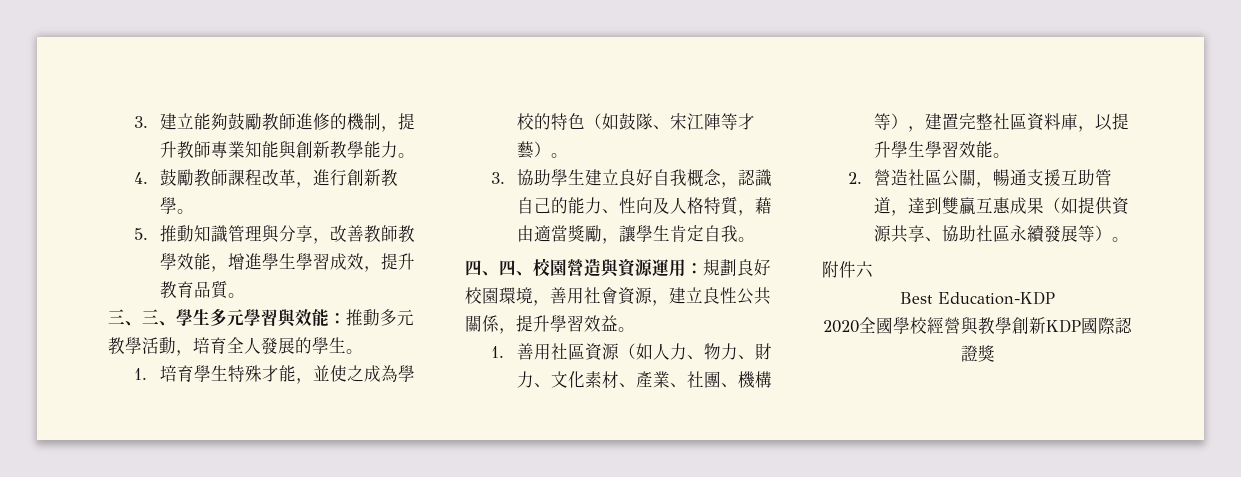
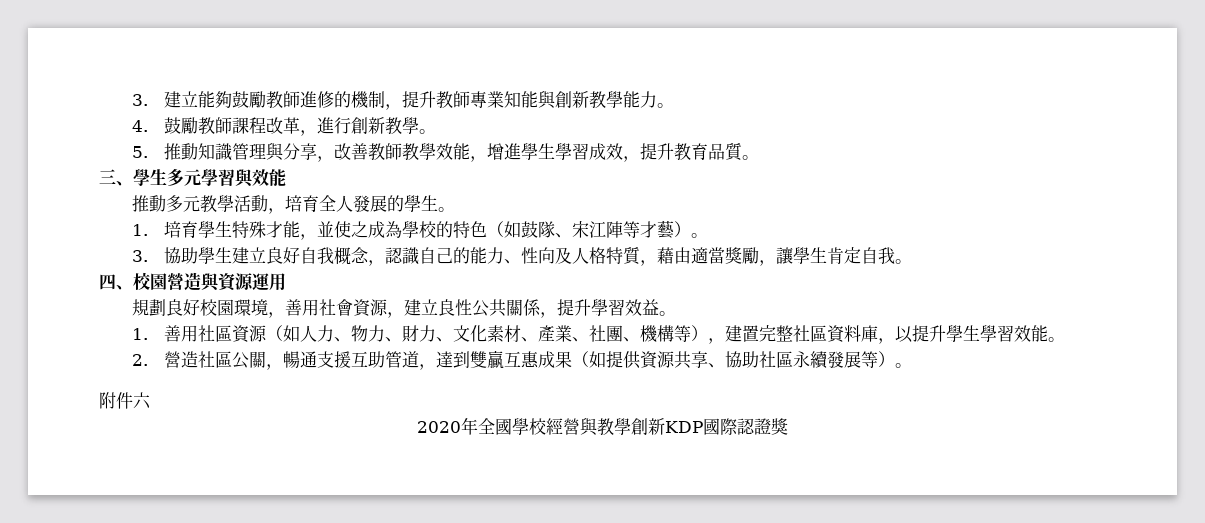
- 三、三、學生多元學習與效能：推動多元教學活動，培育全人發展的學生。
+ 三、學生多元學習與效能
+ 推動多元教學活動，培育全人發展的學生。
- 四、四、校園營造與資源運用：規劃良好校園環境，善用社會資源，建立良性公共關係，提升學習效益。
+ 四、校園營造與資源運用
+ 規劃良好校園環境，善用社會資源，建立良性公共關係，提升學習效益。
- Best Education-KDP
- 2020全國學校經營與教學創新KDP國際認證獎
+ 2020年全國學校經營與教學創新KDP國際認證獎

